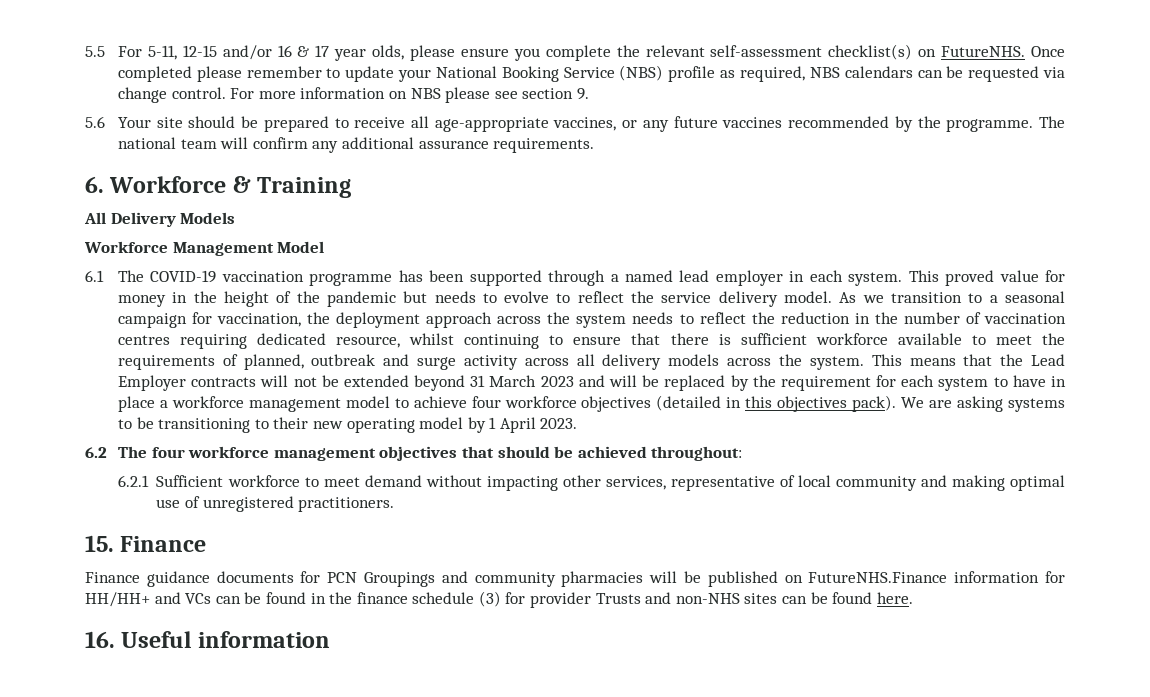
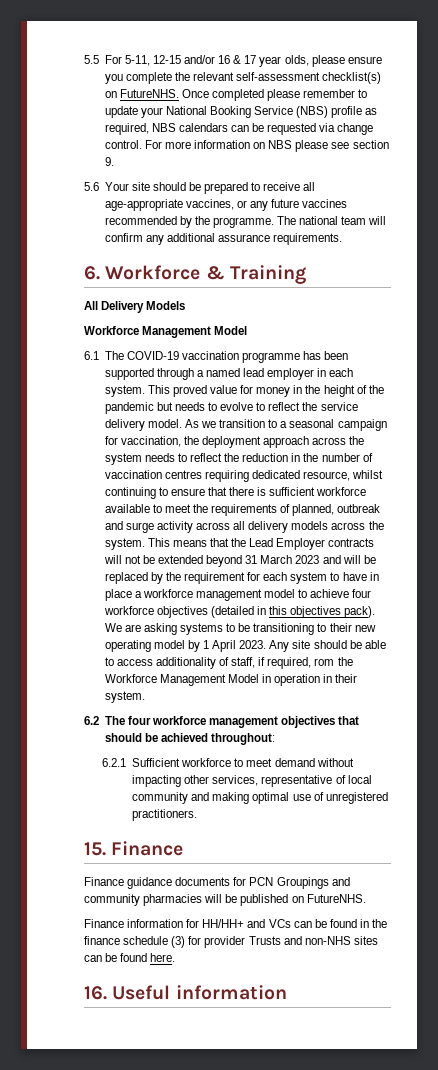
+ Any site should be able to access additionality of staff, if required, rom the Workforce Management Model in operation in their system.
- Finance guidance documents for PCN Groupings and community pharmacies will be published on FutureNHS.Finance information for HH/HH+ and VCs can be found in the finance schedule (3) for provider Trusts and non-NHS sites can be found here.
+ Finance guidance documents for PCN Groupings and community pharmacies will be published on FutureNHS.
+ Finance information for HH/HH+ and VCs can be found in the finance schedule (3) for provider Trusts and non-NHS sites can be found here.

